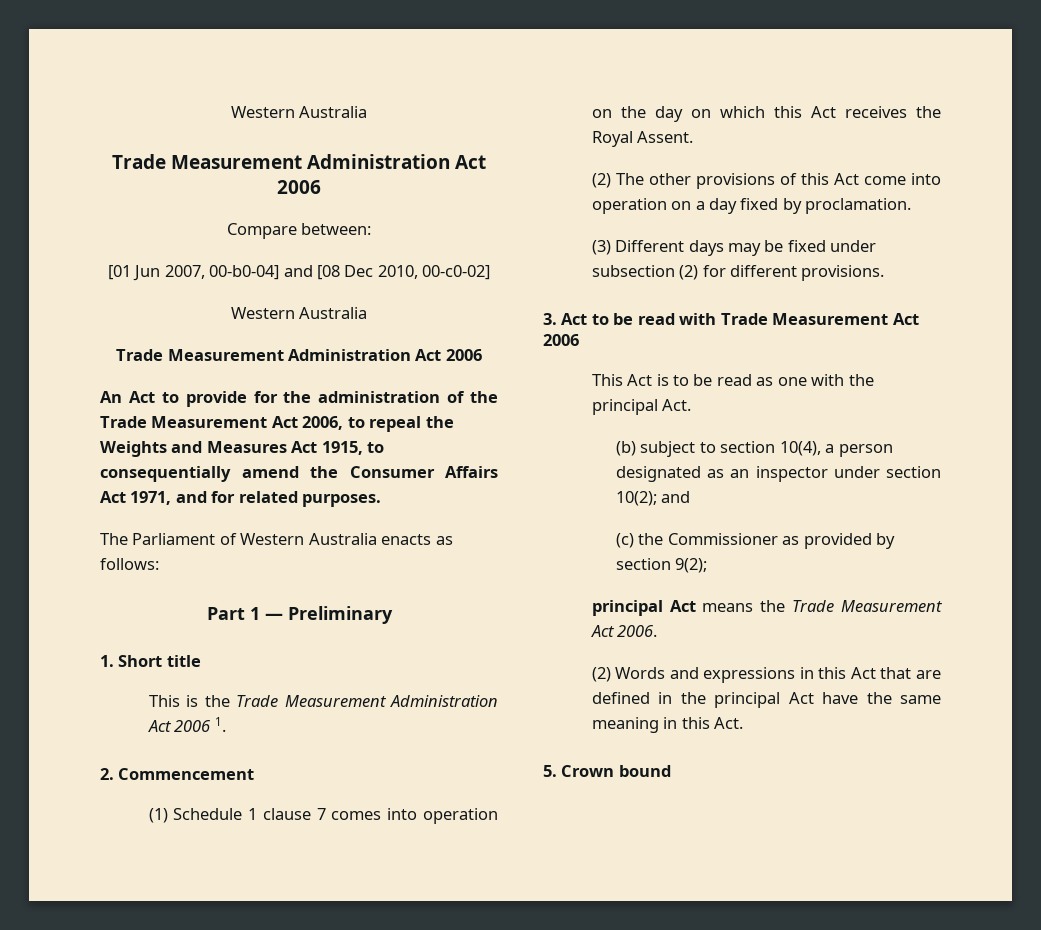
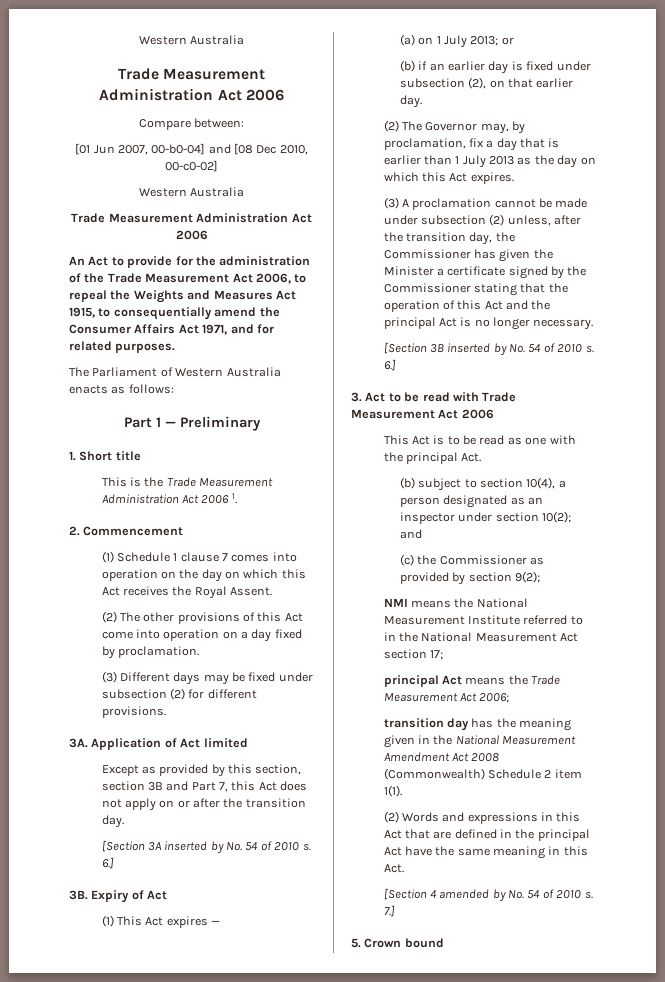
+ 3A. Application of Act limited
+ Except as provided by this section, section 3B and Part 7, this Act does not apply on or after the transition day.
+ [Section 3A inserted by No. 54 of 2010 s. 6.]
+ 3B. Expiry of Act
+ (1) This Act expires —
+ (a) on 1 July 2013; or
+ (b) if an earlier day is fixed under subsection (2), on that earlier day.
+ (2) The Governor may, by proclamation, fix a day that is earlier than 1 July 2013 as the day on which this Act expires.
+ (3) A proclamation cannot be made under subsection (2) unless, after the transition day, the Commissioner has given the Minister a certificate signed by the Commissioner stating that the operation of this Act and the principal Act is no longer necessary.
+ [Section 3B inserted by No. 54 of 2010 s. 6.]
+ NMI means the National Measurement Institute referred to in the National Measurement Act section 17;
- principal Act means the Trade Measurement Act 2006.
+ principal Act means the Trade Measurement Act 2006;
+ transition day has the meaning given in the National Measurement Amendment Act 2008 (Commonwealth) Schedule 2 item 1(1).
+ [Section 4 amended by No. 54 of 2010 s. 7.]

